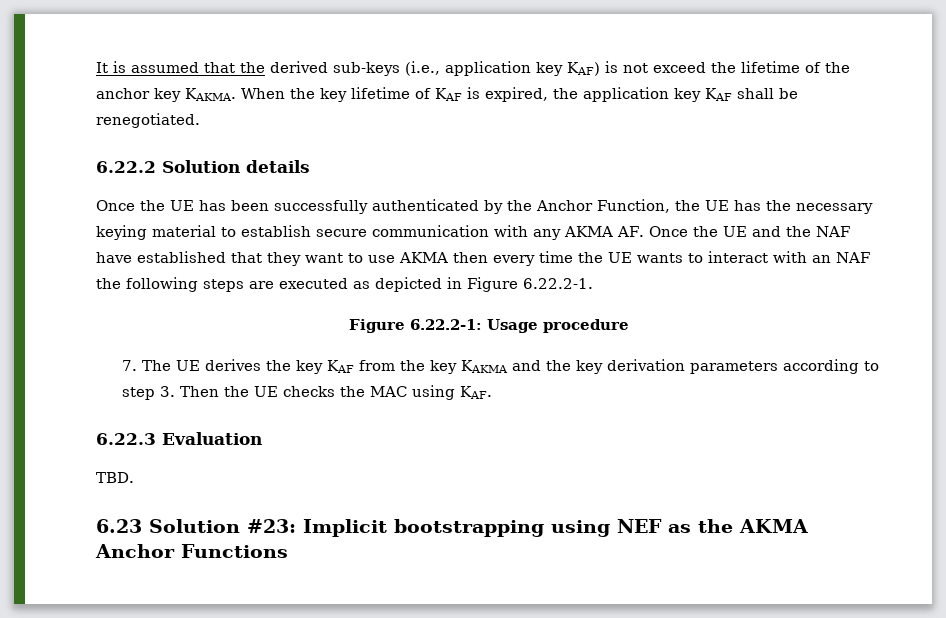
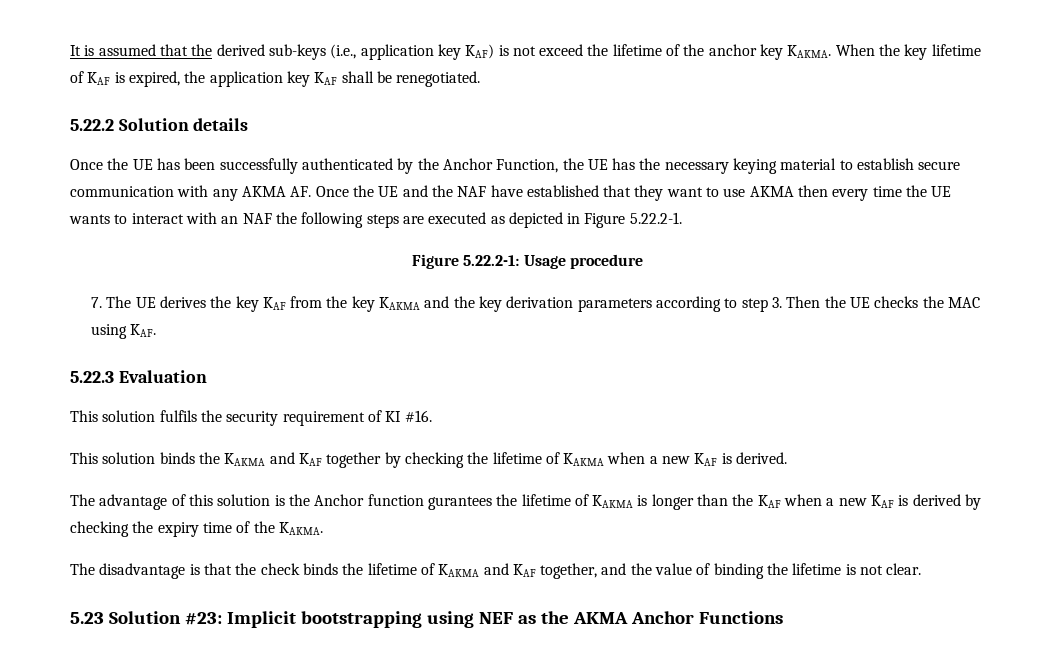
- 6.22.2 Solution details
+ 5.22.2 Solution details
- Once the UE has been successfully authenticated by the Anchor Function, the UE has the necessary keying material to establish secure communication with any AKMA AF. Once the UE and the NAF have established that they want to use AKMA then every time the UE wants to interact with an NAF the following steps are executed as depicted in Figure 6.22.2-1.
- Figure 6.22.2-1:
+ Once the UE has been successfully authenticated by the Anchor Function, the UE has the necessary keying material to establish secure communication with any AKMA AF. Once the UE and the NAF have established that they want to use AKMA then every time the UE wants to interact with an NAF the following steps are executed as depicted in Figure 5.22.2-1.
+ Figure 5.22.2-1:
- 6.22.3 Evaluation
+ 5.22.3 Evaluation
- TBD.
- 6.23 Solution #23: Implicit bootstrapping using NEF as the AKMA Anchor Functions
+ This solution fulfils the security requirement of KI #16.
+ This solution binds the KAKMA and KAF together by checking the lifetime of KAKMA when a new KAF is derived.
+ The advantage of this solution is the Anchor function gurantees the lifetime of KAKMA is longer than the KAF when a new KAF is derived by checking the expiry time of the KAKMA.
+ The disadvantage is that the check binds the lifetime of KAKMA and KAF together, and the value of binding the lifetime is not clear.
+ 5.23 Solution #23: Implicit bootstrapping using NEF as the AKMA Anchor Functions

